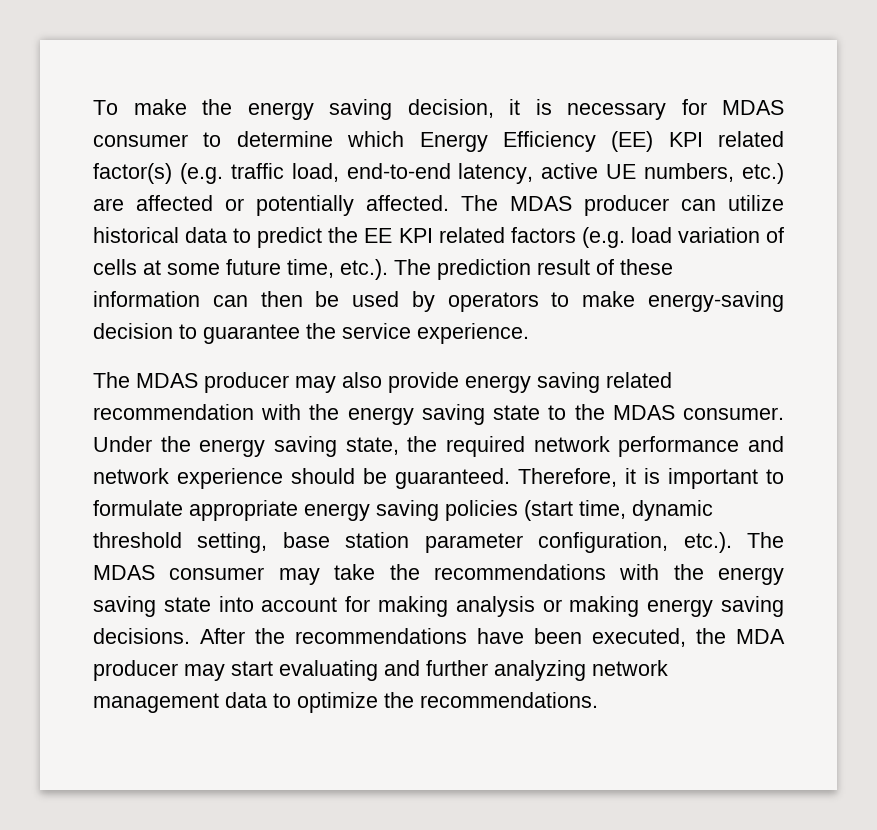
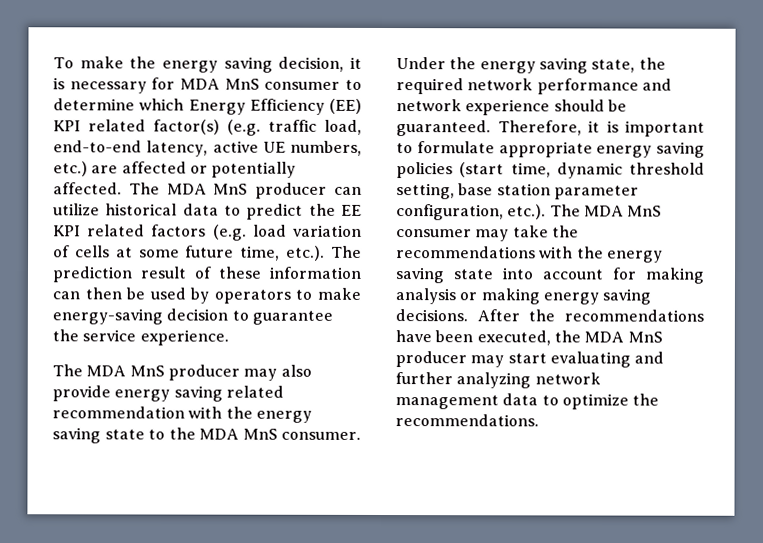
- To make the energy saving decision, it is necessary for MDAS consumer to determine which Energy Efficiency (EE) KPI related factor(s) (e.g. traffic load, end-to-end latency, active UE numbers, etc.) are affected or potentially affected.
+ To make the energy saving decision, it is necessary for MDA MnS consumer to determine which Energy Efficiency (EE) KPI related factor(s) (e.g. traffic load, end-to-end latency, active UE numbers, etc.) are affected or potentially affected.
- The MDAS producer can utilize historical data to predict the EE KPI related factors (e.g. load variation of cells at some future time, etc.). The prediction result of these information can then be used by operators to make energy-saving decision to guarantee the service experience.
+ The MDA MnS producer can utilize historical data to predict the EE KPI related factors (e.g. load variation of cells at some future time, etc.). The prediction result of these information can then be used by operators to make energy-saving decision to guarantee the service experience.
- The MDAS producer may also provide energy saving related recommendation with the energy saving state to the MDAS consumer.
+ The MDA MnS producer may also provide energy saving related recommendation with the energy saving state to the MDA MnS consumer.
- Therefore, it is important to formulate appropriate energy saving policies (start time, dynamic threshold setting, base station parameter configuration, etc.). The MDAS consumer may take the recommendations with the energy saving state into account for making analysis or making energy saving decisions.
+ Therefore, it is important to formulate appropriate energy saving policies (start time, dynamic threshold setting, base station parameter configuration, etc.). The MDA MnS consumer may take the recommendations with the energy saving state into account for making analysis or making energy saving decisions.
- After the recommendations have been executed, the MDA producer may start evaluating and further analyzing network management data to optimize the recommendations.
+ After the recommendations have been executed, the MDA MnS producer may start evaluating and further analyzing network management data to optimize the recommendations.

